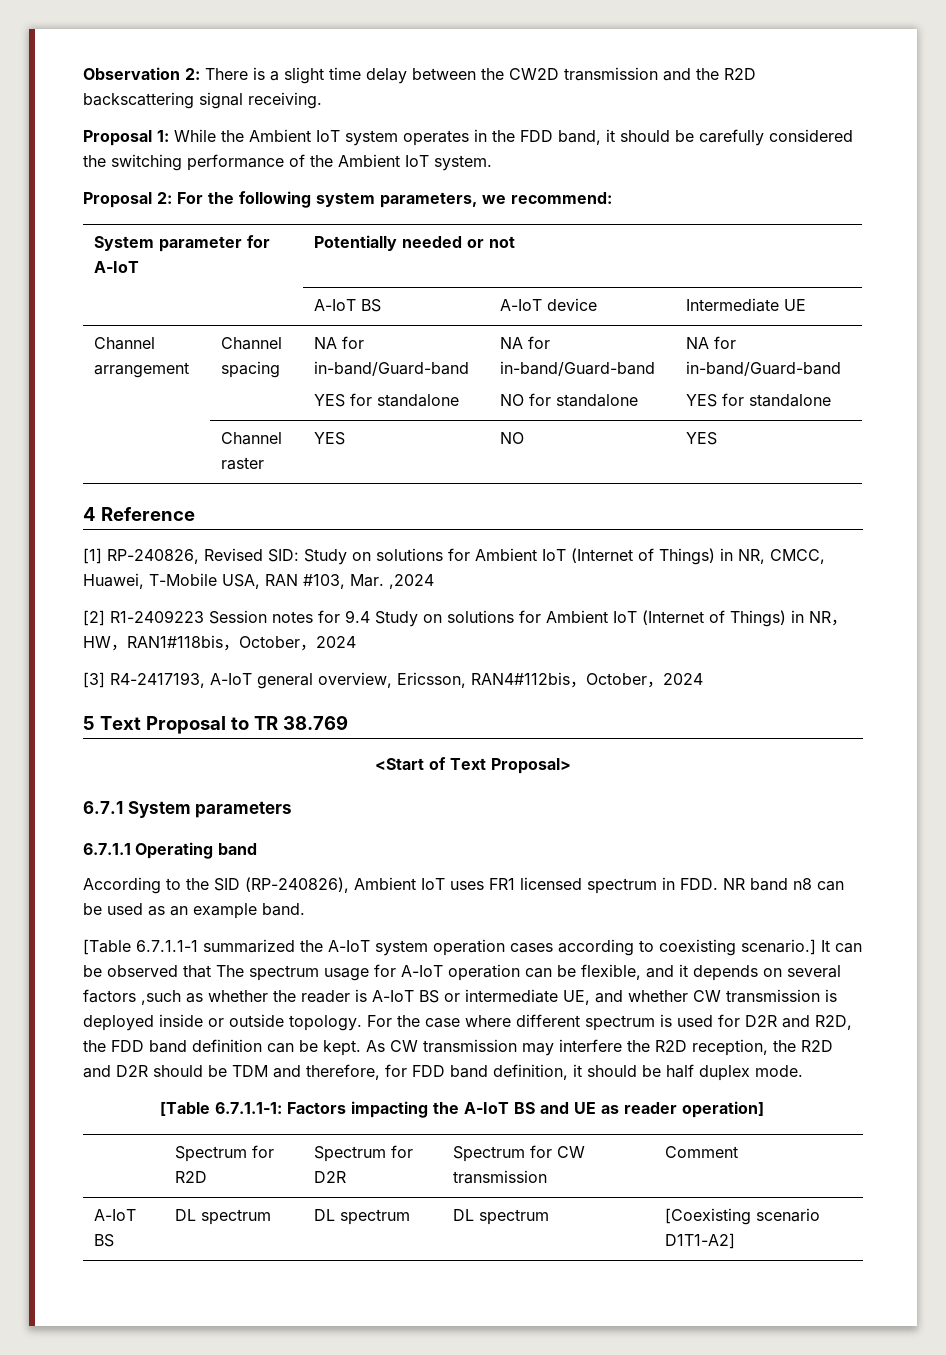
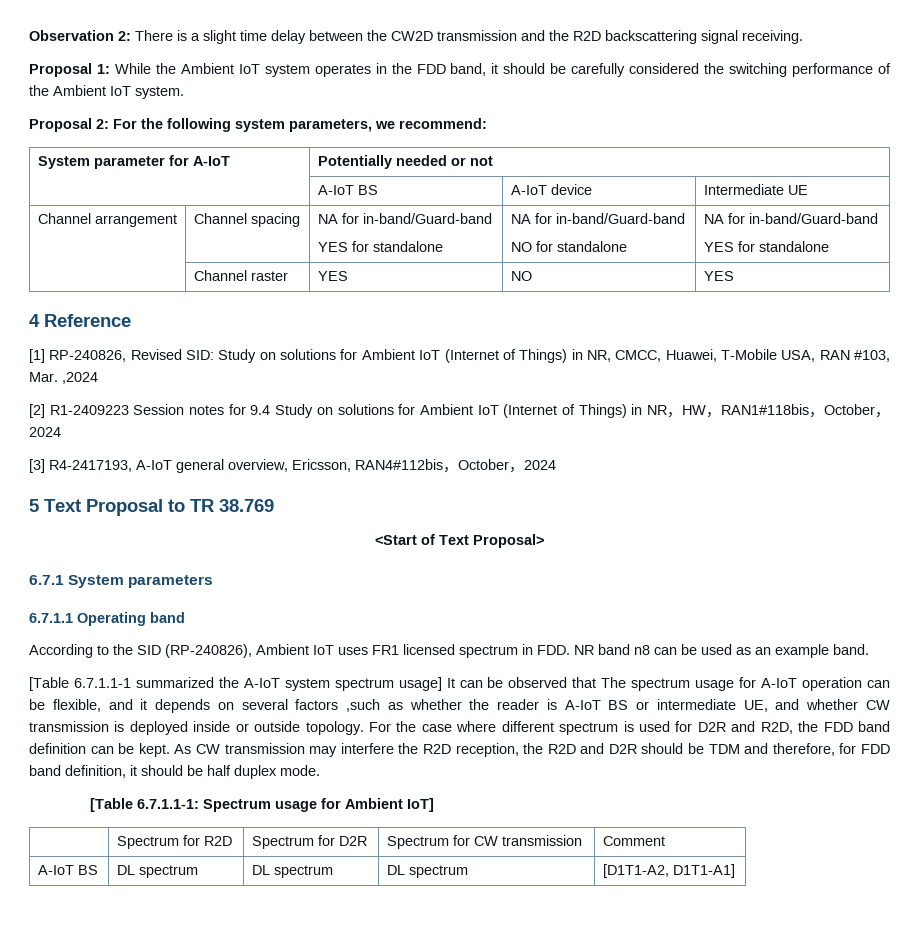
- [Table 6.7.1.1-1 summarized the A-IoT system operation cases according to coexisting scenario.] It can be observed that The spectrum usage for A-IoT operation can be flexible, and it depends on several factors ,such as whether the reader is A-IoT BS or intermediate UE, and whether CW transmission is deployed inside or outside topology.
+ [Table 6.7.1.1-1 summarized the A-IoT system spectrum usage] It can be observed that The spectrum usage for A-IoT operation can be flexible, and it depends on several factors ,such as whether the reader is A-IoT BS or intermediate UE, and whether CW transmission is deployed inside or outside topology.
- [Table 6.7.1.1-1: Factors impacting the A-IoT BS and UE as reader operation]
+ [Table 6.7.1.1-1: Spectrum usage for Ambient IoT]
- A-IoT BS | DL spectrum | DL spectrum | DL spectrum | [Coexisting scenario D1T1-A2]
+ A-IoT BS | DL spectrum | DL spectrum | DL spectrum | [D1T1-A2, D1T1-A1]

